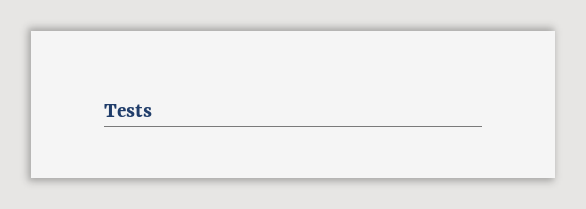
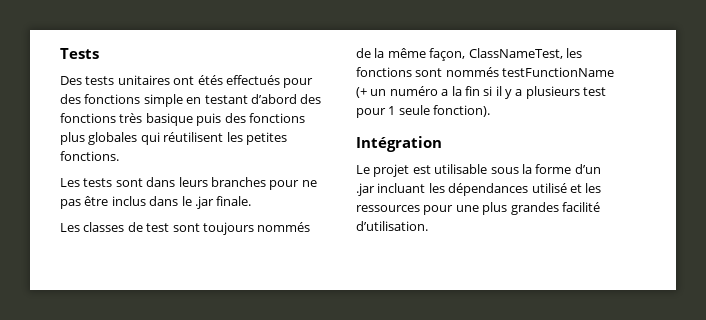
+ Des tests unitaires ont étés effectués pour des fonctions simple en testant d’abord des fonctions très basique puis des fonctions plus globales qui réutilisent les petites fonctions.
+ Les tests sont dans leurs branches pour ne pas être inclus dans le .jar finale.
+ Les classes de test sont toujours nommés de la même façon, ClassNameTest, les fonctions sont nommés testFunctionName (+ un numéro a la fin si il y a plusieurs test pour 1 seule fonction).
+ Intégration
+ Le projet est utilisable sous la forme d’un .jar incluant les dépendances utilisé et les ressources pour une plus grandes facilité d’utilisation.

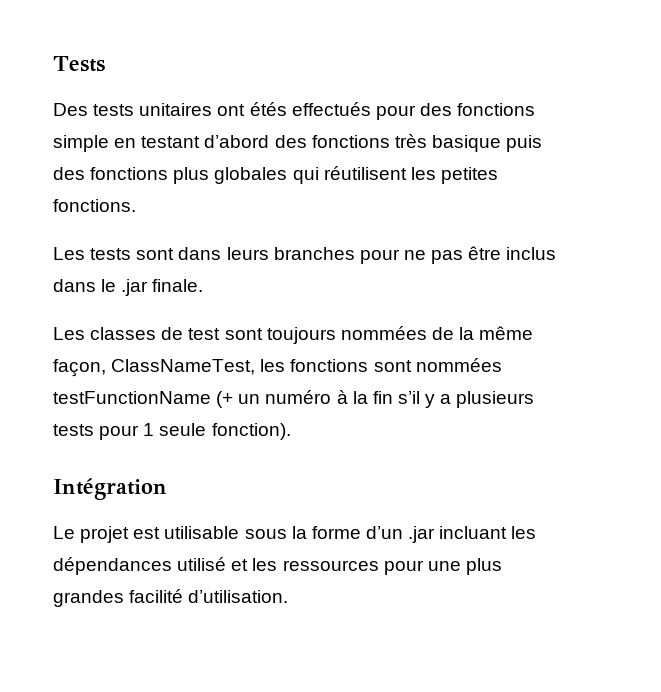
- Les classes de test sont toujours nommés de la même façon, ClassNameTest, les fonctions sont nommés testFunctionName (+ un numéro a la fin si il y a plusieurs test pour 1 seule fonction).
+ Les classes de test sont toujours nommées de la même façon, ClassNameTest, les fonctions sont nommées testFunctionName (+ un numéro à la fin s’il y a plusieurs tests pour 1 seule fonction).

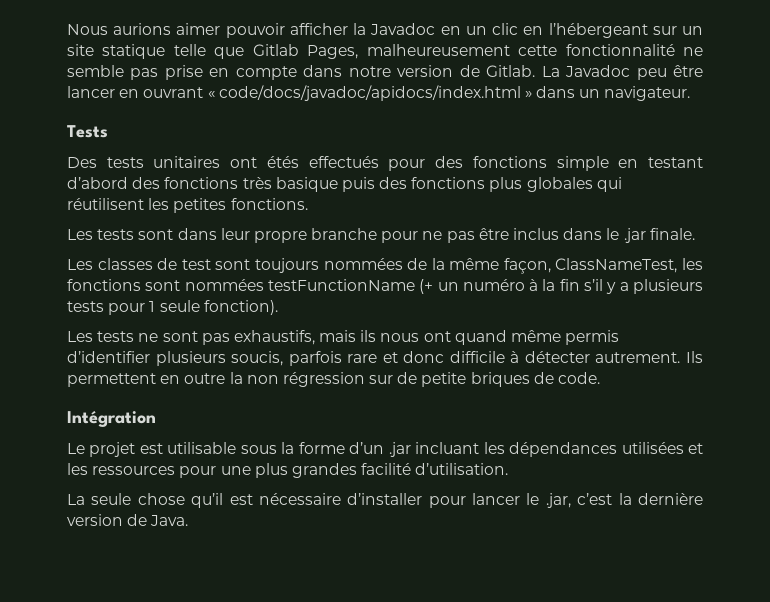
+ Nous aurions aimer pouvoir afficher la Javadoc en un clic en l’hébergeant sur un site statique telle que Gitlab Pages, malheureusement cette fonctionnalité ne semble pas prise en compte dans notre version de Gitlab. La Javadoc peu être lancer en ouvrant « code/docs/javadoc/apidocs/index.html » dans un navigateur.
- Les tests sont dans leurs branches pour ne pas être inclus dans le .jar finale.
+ Les tests sont dans leur propre branche pour ne pas être inclus dans le .jar finale.
+ Les tests ne sont pas exhaustifs, mais ils nous ont quand même permis d’identifier plusieurs soucis, parfois rare et donc difficile à détecter autrement. Ils permettent en outre la non régression sur de petite briques de code.
- Le projet est utilisable sous la forme d’un .jar incluant les dépendances utilisé et les ressources pour une plus grandes facilité d’utilisation.
+ Le projet est utilisable sous la forme d’un .jar incluant les dépendances utilisées et les ressources pour une plus grandes facilité d’utilisation.
+ La seule chose qu’il est nécessaire d’installer pour lancer le .jar, c’est la dernière version de Java.

